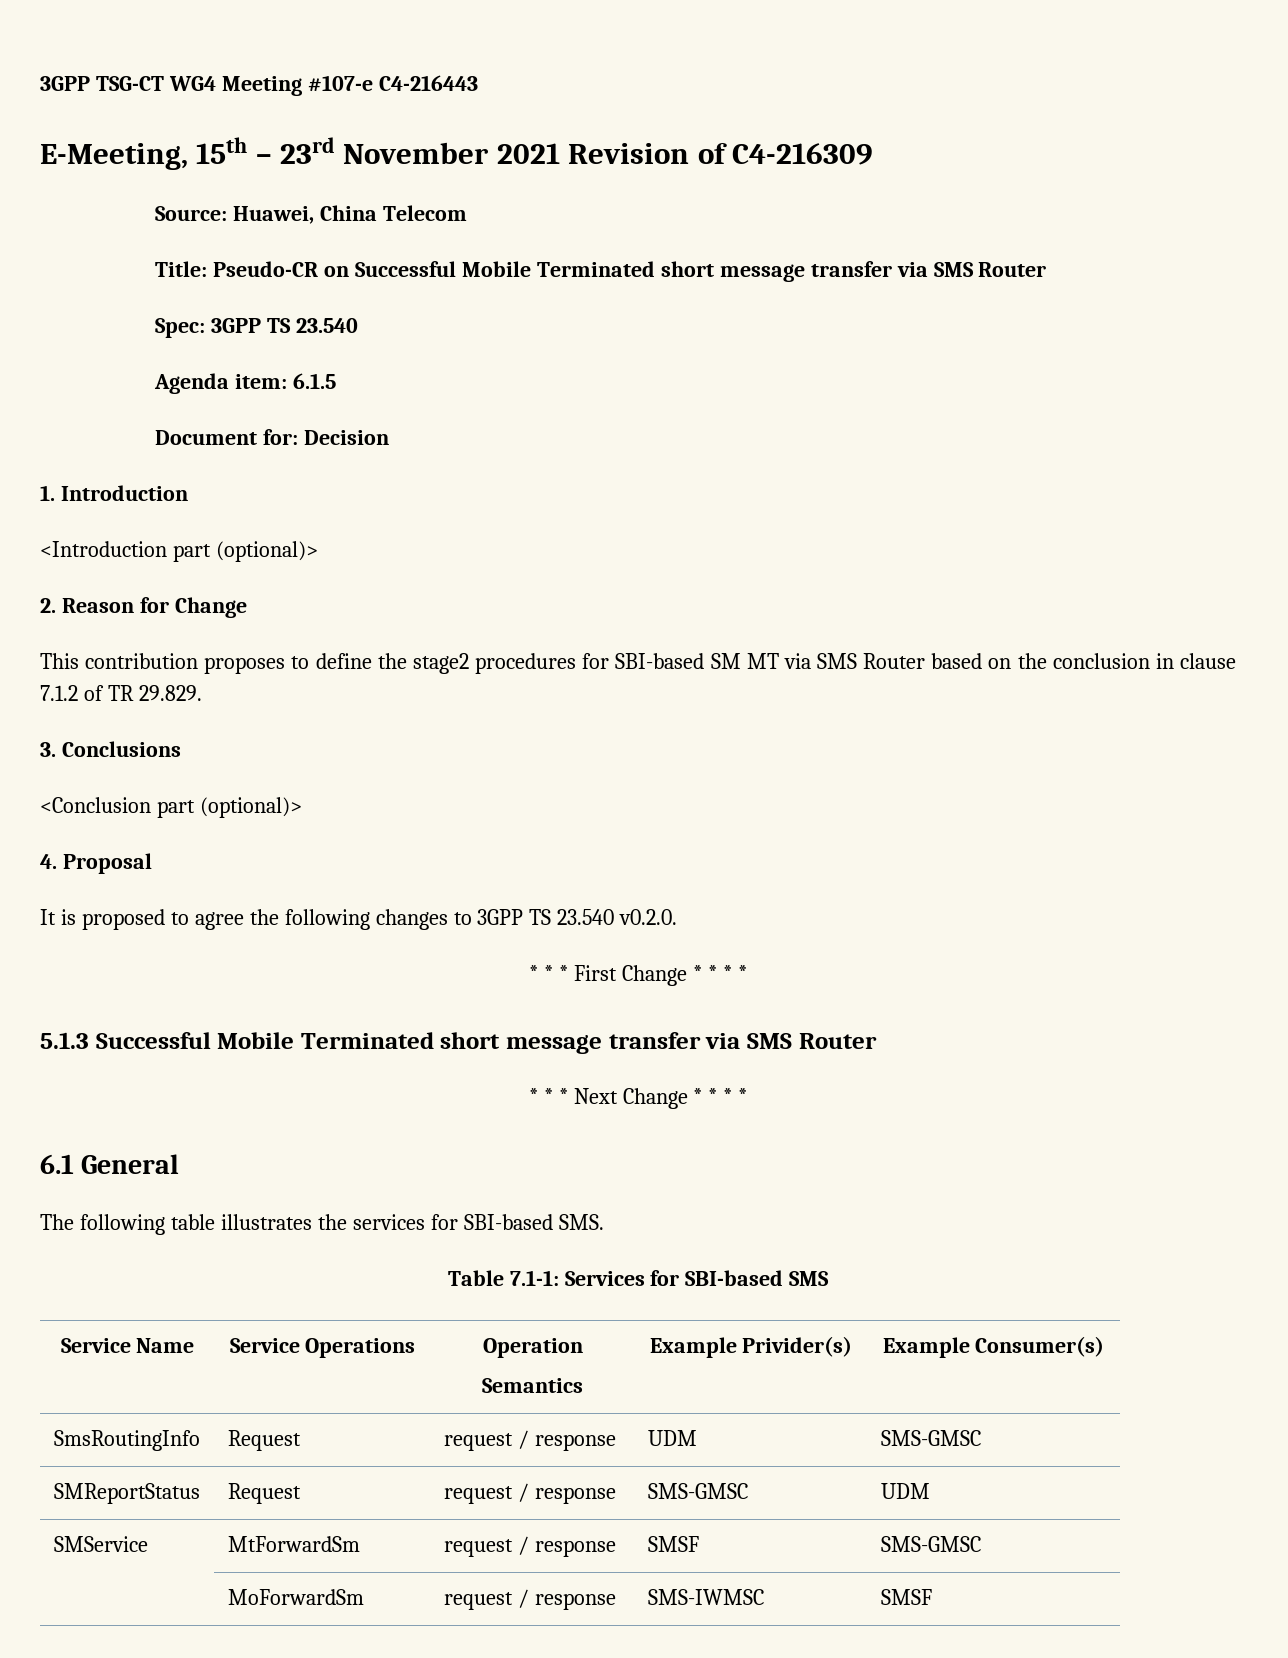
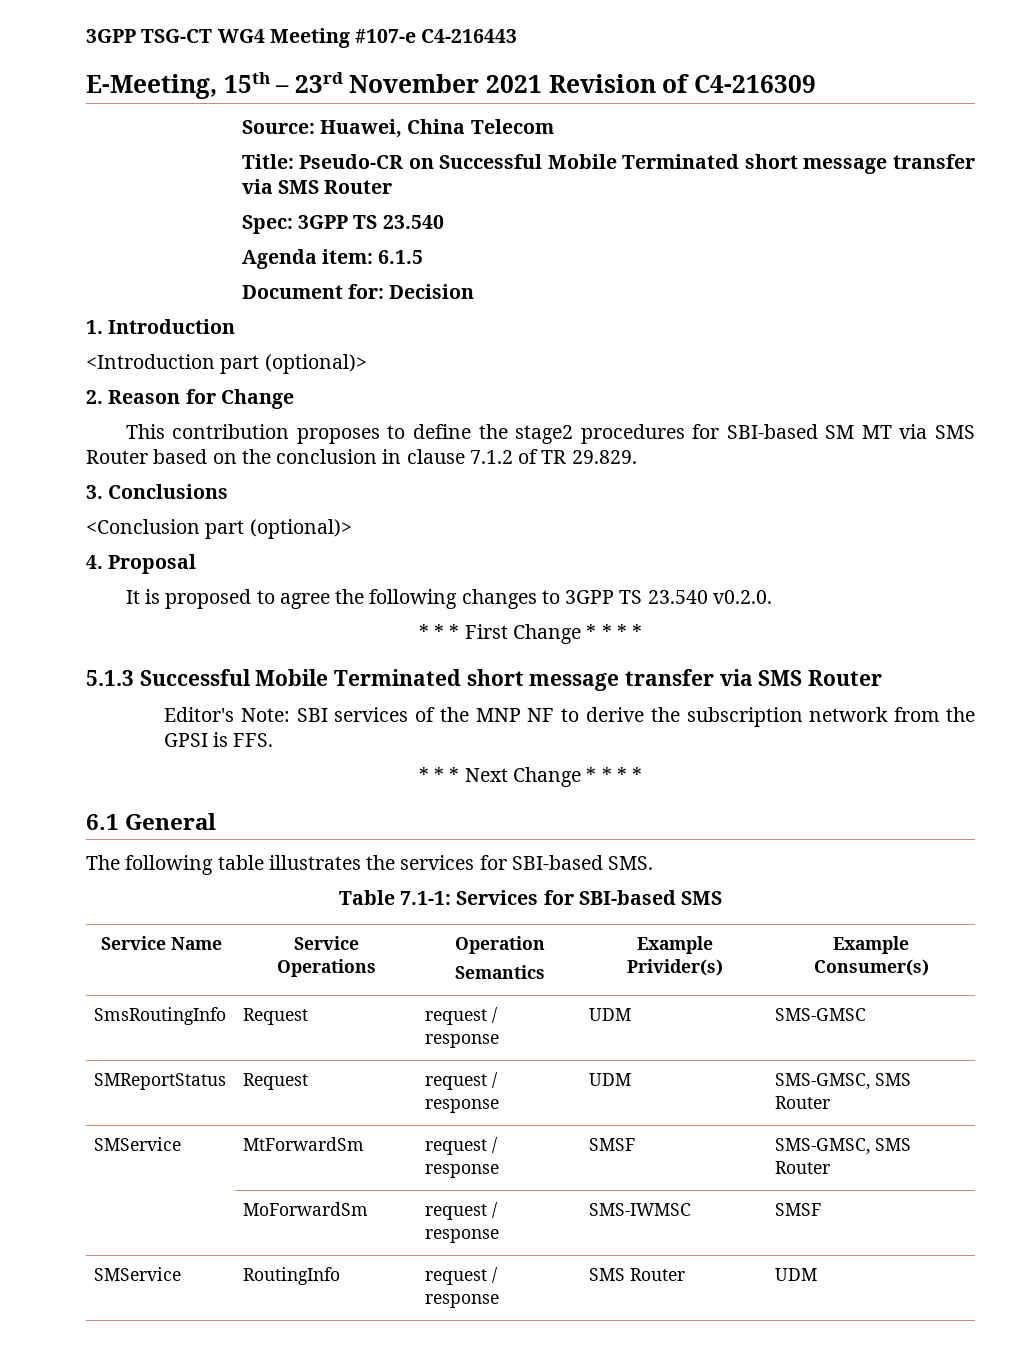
+ Editor's Note: SBI services of the MNP NF to derive the subscription network from the GPSI is FFS.
- SMReportStatus | Request | request / response | SMS-GMSC | UDM
+ SMReportStatus | Request | request / response | UDM | SMS-GMSC, SMS Router
- SMService | MtForwardSm | request / response | SMSF | SMS-GMSC
+ SMService | MtForwardSm | request / response | SMSF | SMS-GMSC, SMS Router
+ SMService | RoutingInfo | request / response | SMS Router | UDM

